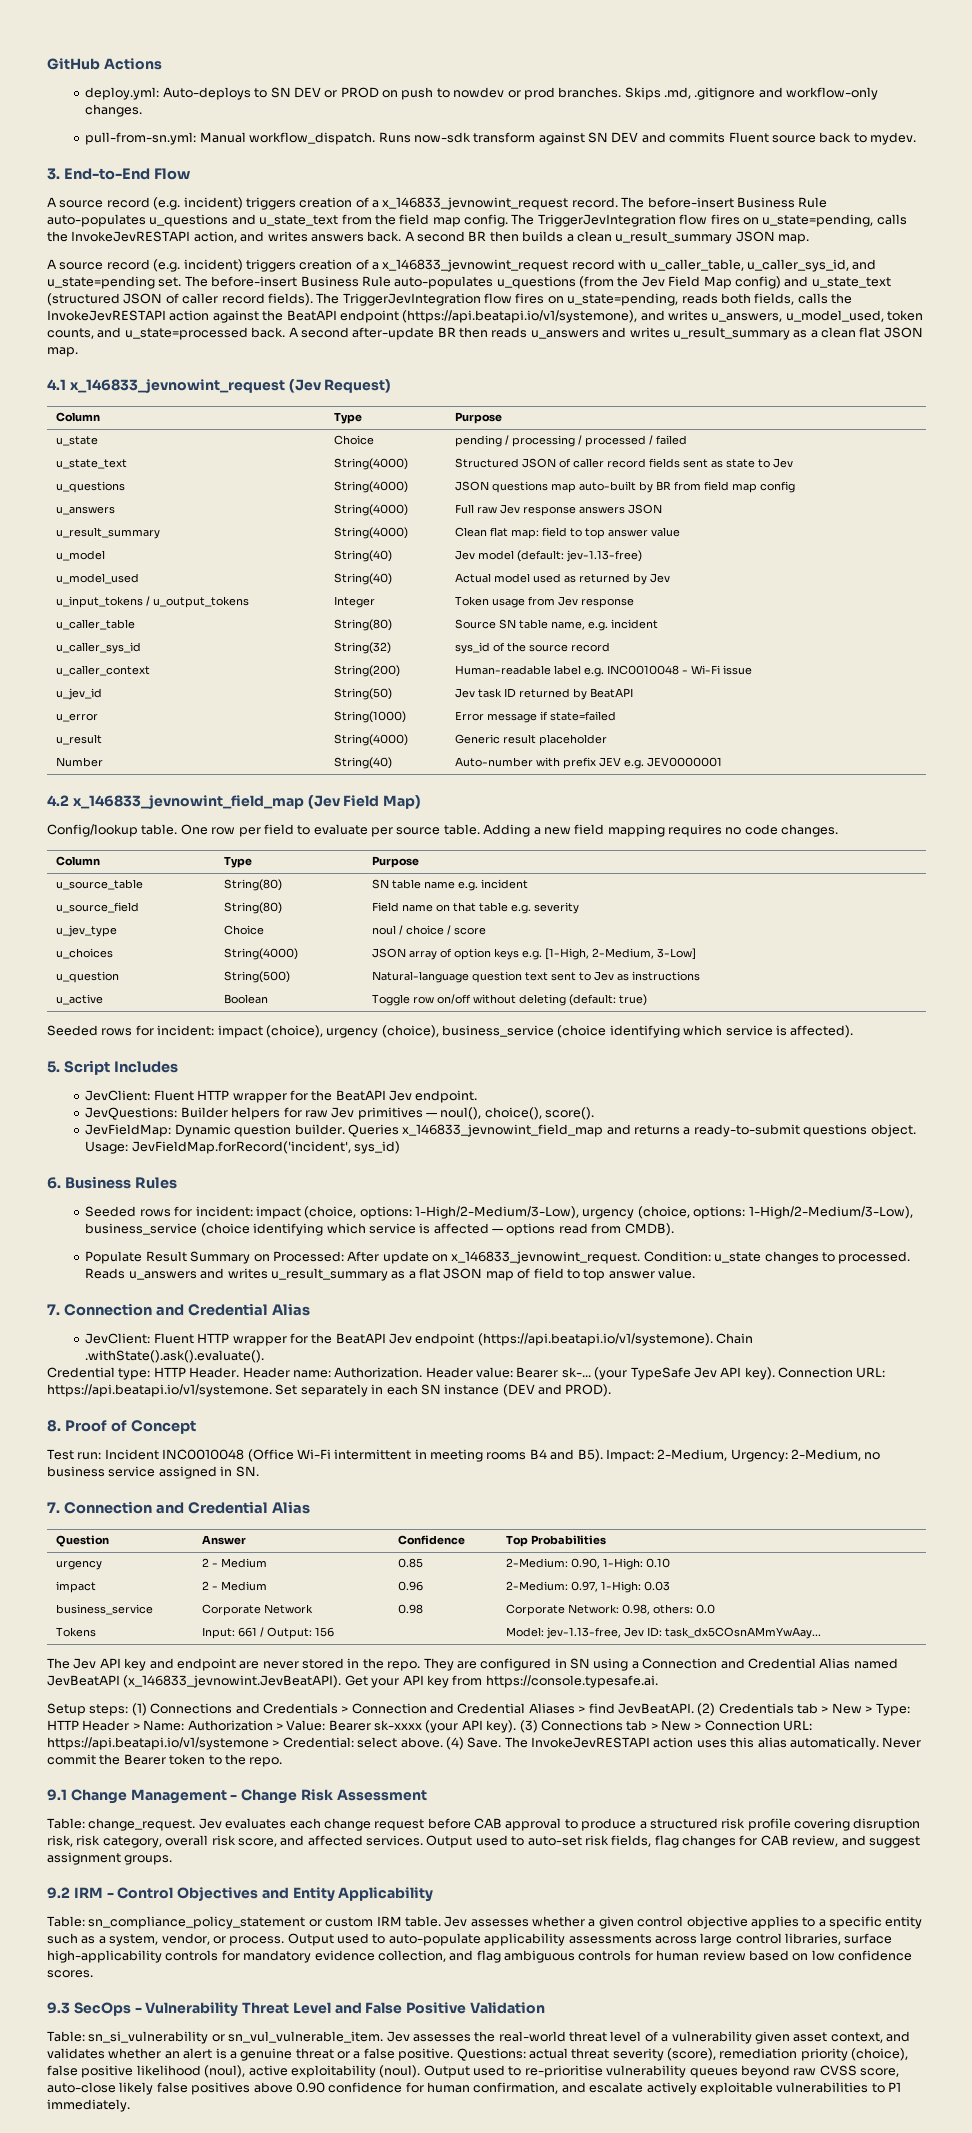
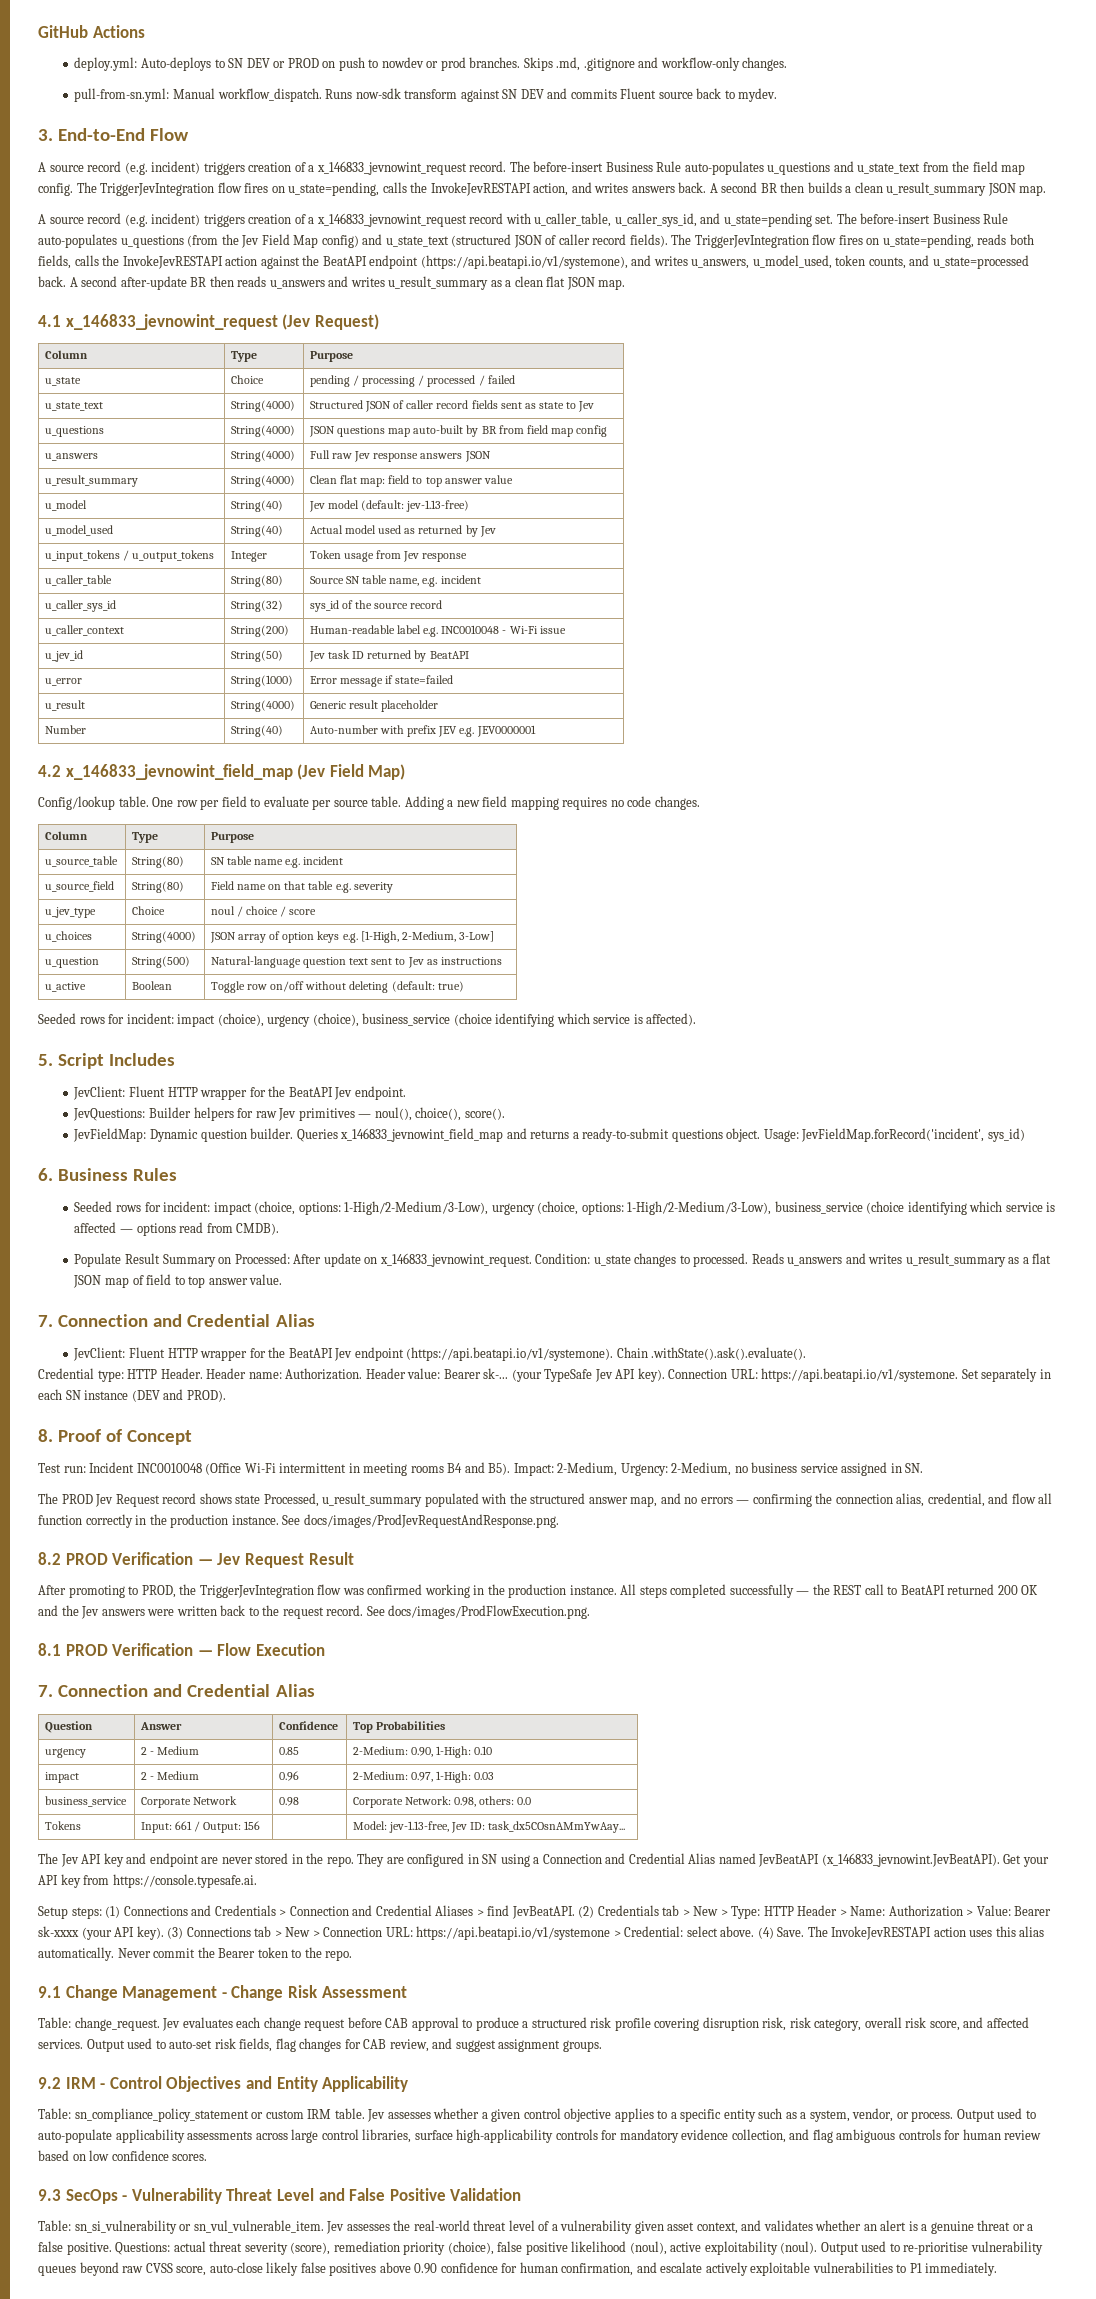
+ The PROD Jev Request record shows state Processed, u_result_summary populated with the structured answer map, and no errors — confirming the connection alias, credential, and flow all function correctly in the production instance. See docs/images/ProdJevRequestAndResponse.png.
+ 8.2 PROD Verification — Jev Request Result
+ After promoting to PROD, the TriggerJevIntegration flow was confirmed working in the production instance. All steps completed successfully — the REST call to BeatAPI returned 200 OK and the Jev answers were written back to the request record. See docs/images/ProdFlowExecution.png.
+ 8.1 PROD Verification — Flow Execution

